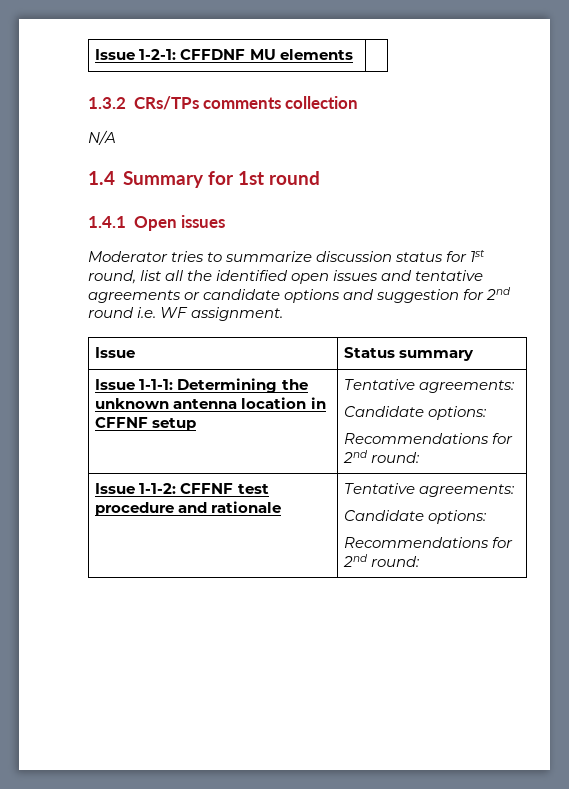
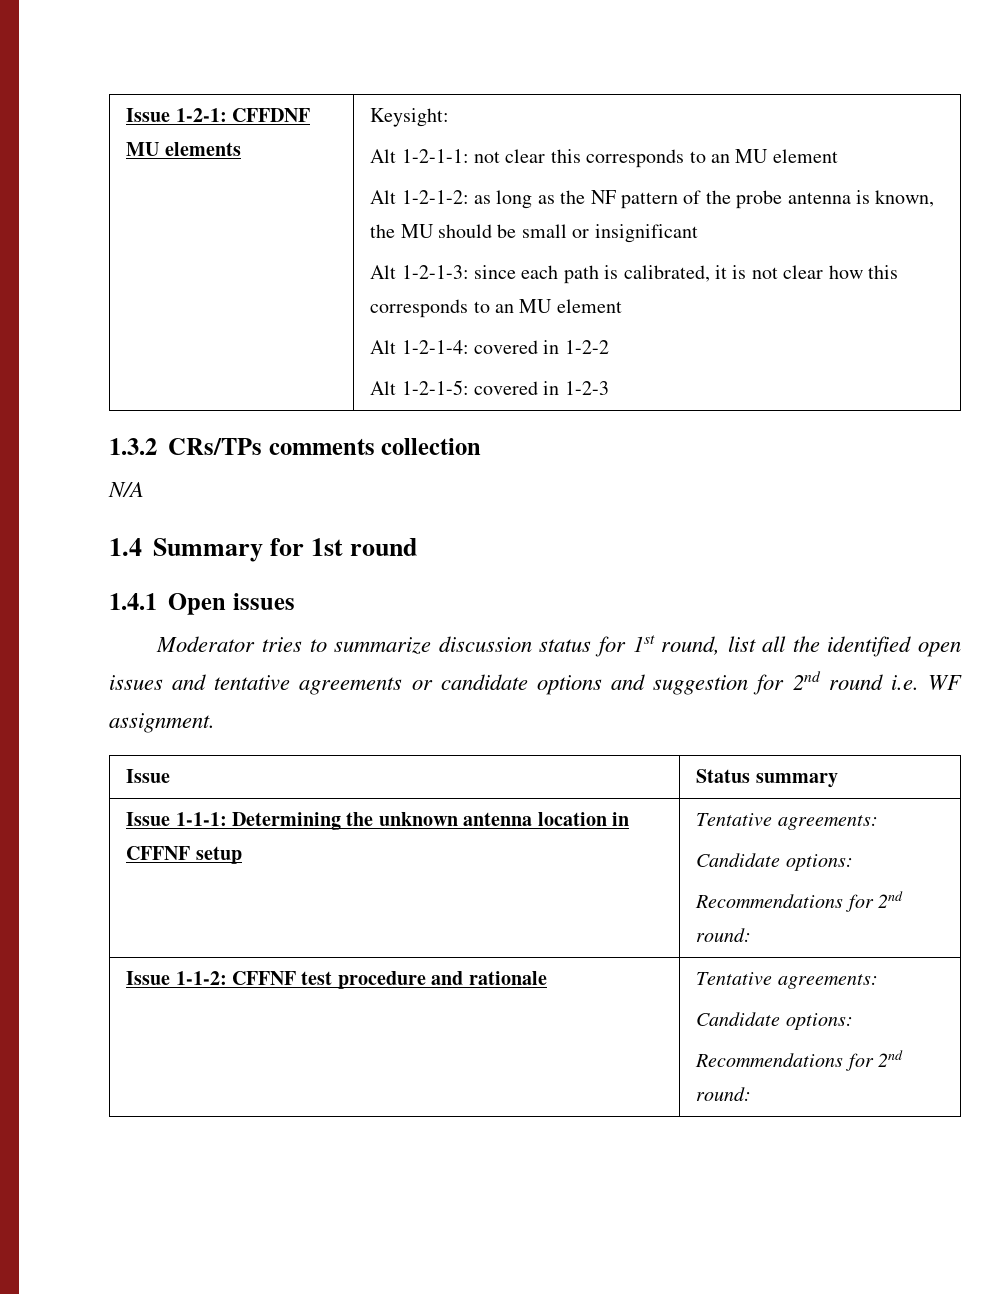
+ Keysight:
+ Alt 1-2-1-1: not clear this corresponds to an MU element
+ Alt 1-2-1-2: as long as the NF pattern of the probe antenna is known, the MU should be small or insignificant
+ Alt 1-2-1-3: since each path is calibrated, it is not clear how this corresponds to an MU element
+ Alt 1-2-1-4: covered in 1-2-2
+ Alt 1-2-1-5: covered in 1-2-3

